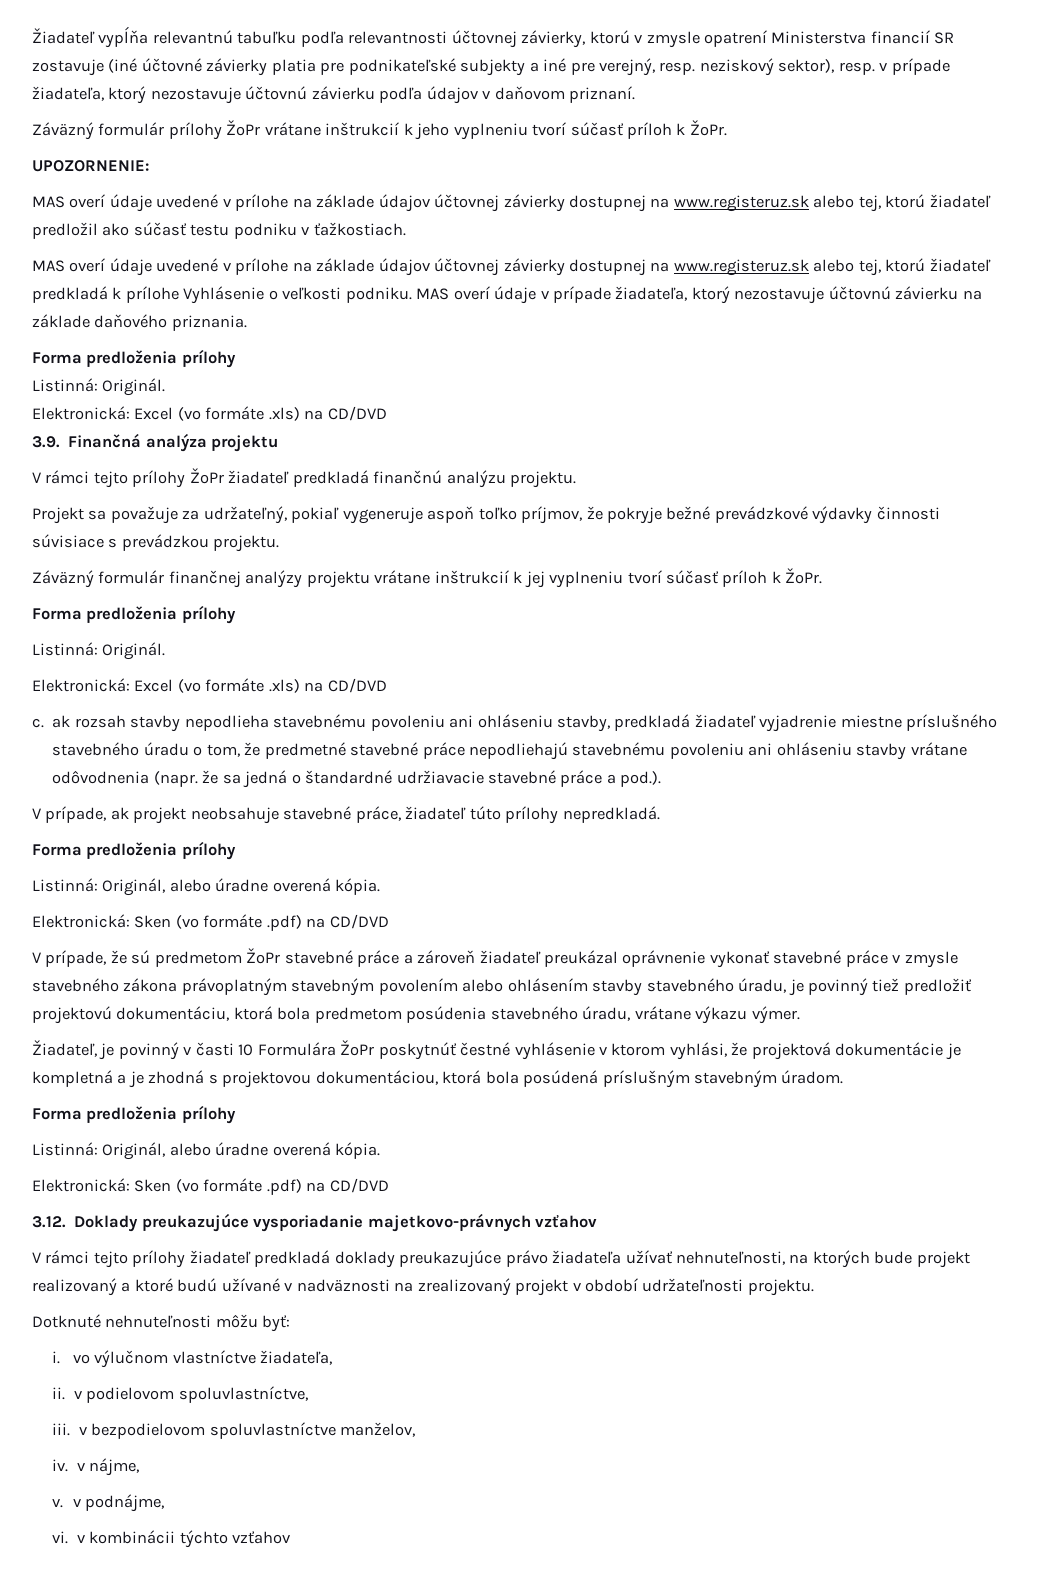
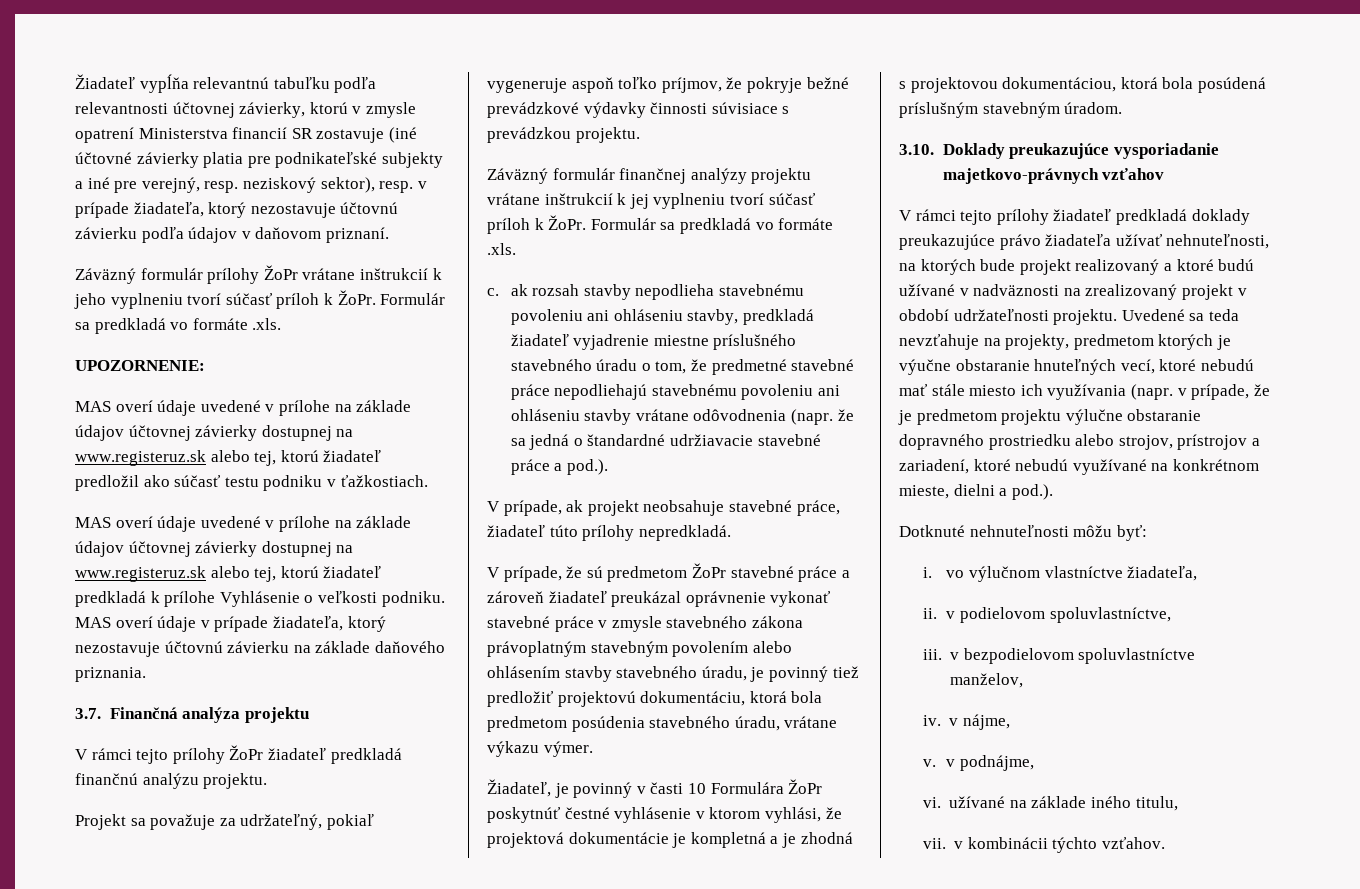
- Záväzný formulár prílohy ŽoPr vrátane inštrukcií k jeho vyplneniu tvorí súčasť príloh k ŽoPr.
+ Záväzný formulár prílohy ŽoPr vrátane inštrukcií k jeho vyplneniu tvorí súčasť príloh k ŽoPr. Formulár sa predkladá vo formáte .xls.
  MAS overí údaje v prípade žiadateľa, ktorý nezostavuje účtovnú závierku na základe daňového priznania.
- Forma predloženia prílohy
- Listinná: Originál.
- Elektronická: Excel (vo formáte .xls) na CD/DVD
- 3.9. Finančná analýza projektu
+ 3.7. Finančná analýza projektu
- Záväzný formulár finančnej analýzy projektu vrátane inštrukcií k jej vyplneniu tvorí súčasť príloh k ŽoPr.
- Forma predloženia prílohy
- Listinná: Originál.
- Elektronická: Excel (vo formáte .xls) na CD/DVD
+ Záväzný formulár finančnej analýzy projektu vrátane inštrukcií k jej vyplneniu tvorí súčasť príloh k ŽoPr. Formulár sa predkladá vo formáte .xls.
  V prípade, ak projekt neobsahuje stavebné práce, žiadateľ túto prílohy nepredkladá.
- Forma predloženia prílohy
- Listinná: Originál, alebo úradne overená kópia.
- Elektronická: Sken (vo formáte .pdf) na CD/DVD
  Žiadateľ, je povinný v časti 10 Formulára ŽoPr poskytnúť čestné vyhlásenie v ktorom vyhlási, že projektová dokumentácie je kompletná a je zhodná s projektovou dokumentáciou, ktorá bola posúdená príslušným stavebným úradom.
- Forma predloženia prílohy
- Listinná: Originál, alebo úradne overená kópia.
- Elektronická: Sken (vo formáte .pdf) na CD/DVD
- 3.12. Doklady preukazujúce vysporiadanie majetkovo-právnych vzťahov
+ 3.10. Doklady preukazujúce vysporiadanie majetkovo-právnych vzťahov
+ Uvedené sa teda nevzťahuje na projekty, predmetom ktorých je výučne obstaranie hnuteľných vecí, ktoré nebudú mať stále miesto ich využívania (napr. v prípade, že je predmetom projektu výlučne obstaranie dopravného prostriedku alebo strojov, prístrojov a zariadení, ktoré nebudú využívané na konkrétnom mieste, dielni a pod.).
- vi. v kombinácii týchto vzťahov
+ vi. užívané na základe iného titulu,
+ vii. v kombinácii týchto vzťahov.

